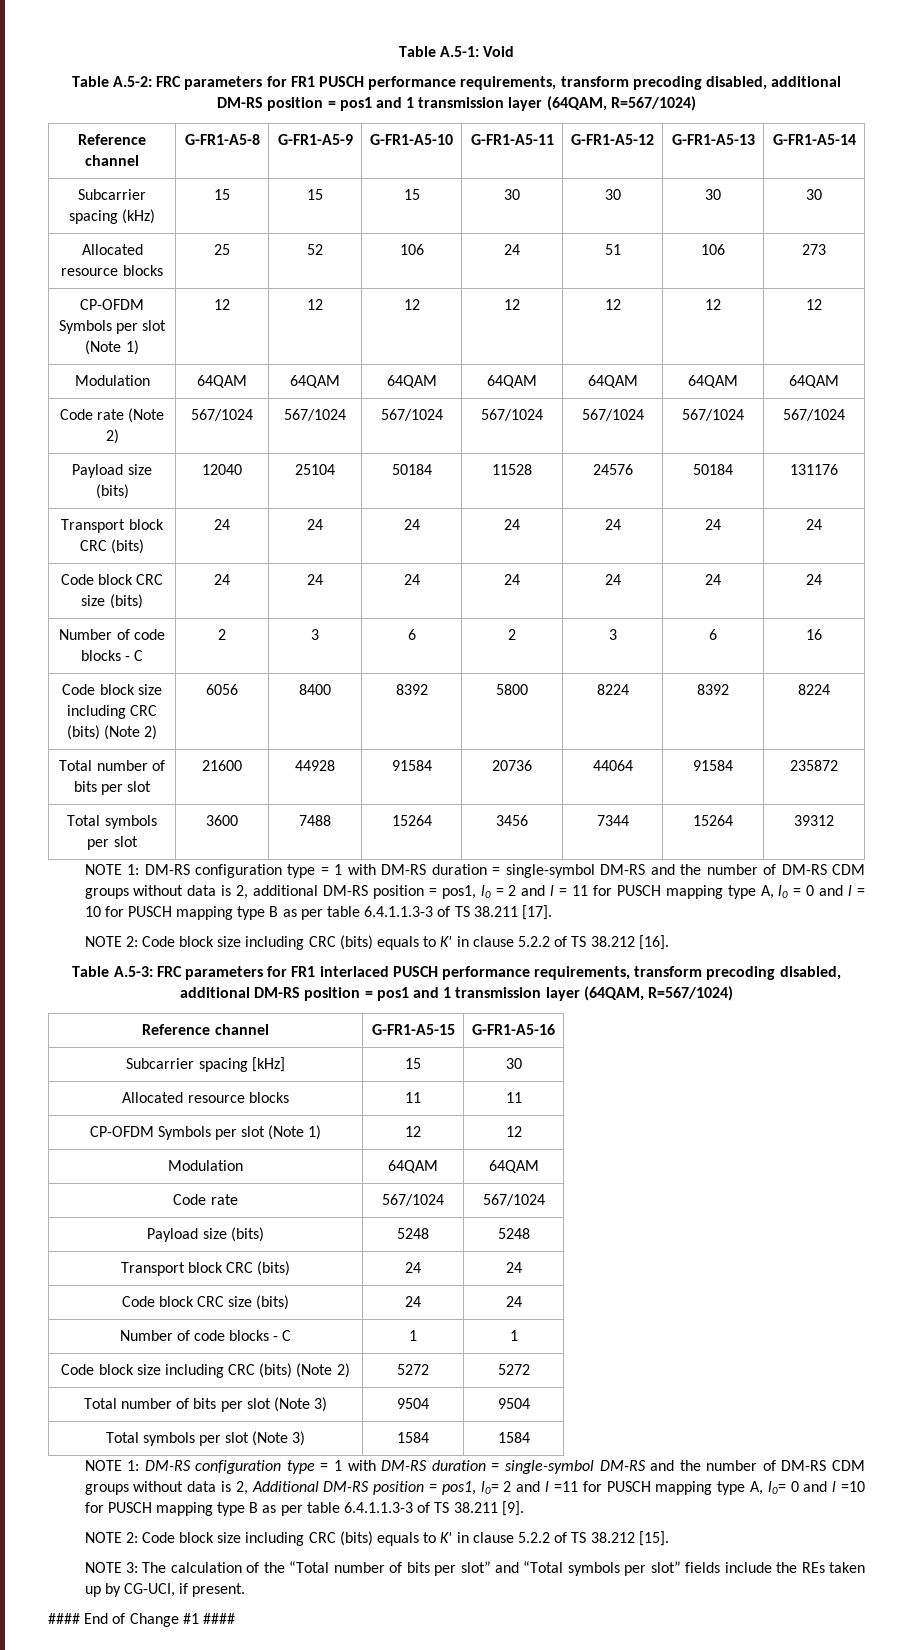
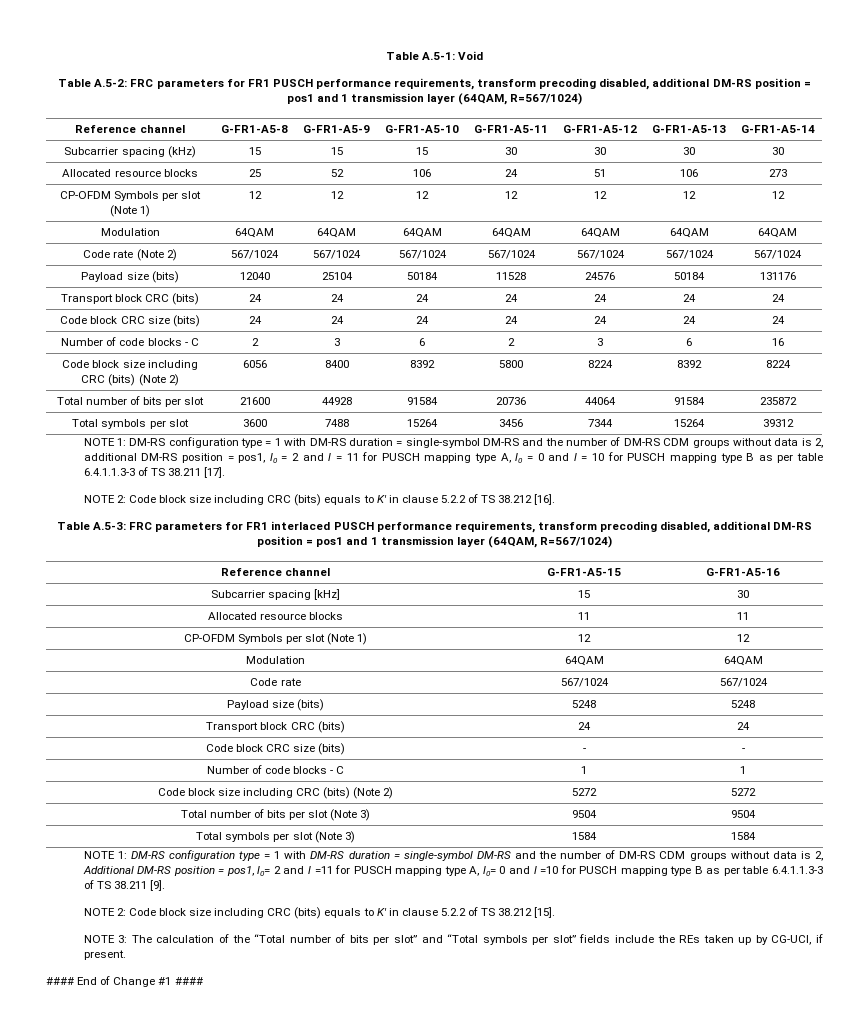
  Payload size (bits) | 5248 | 5248
  Transport block CRC (bits) | 24 | 24
- Code block CRC size (bits) | 24 | 24
+ Code block CRC size (bits) | - | -

